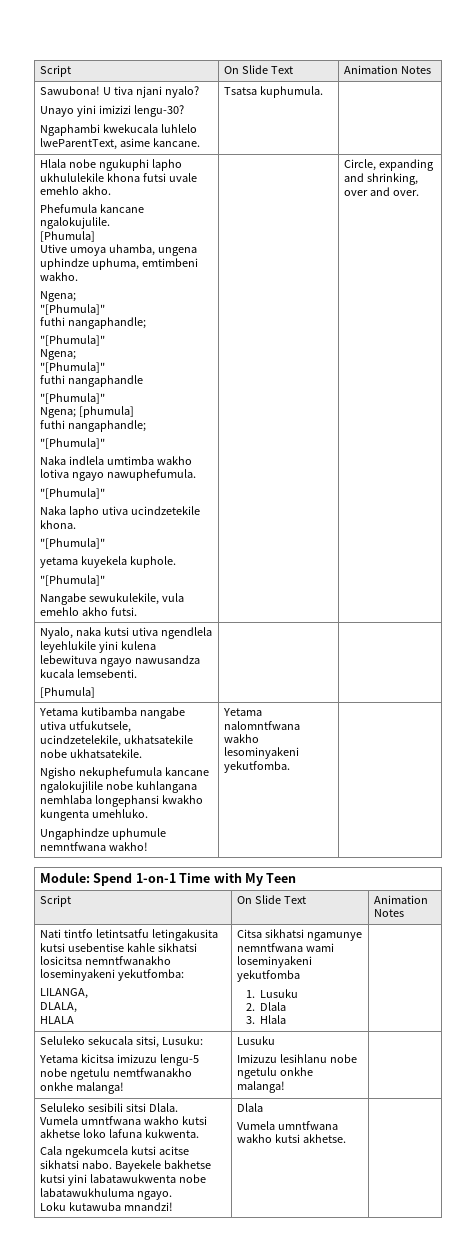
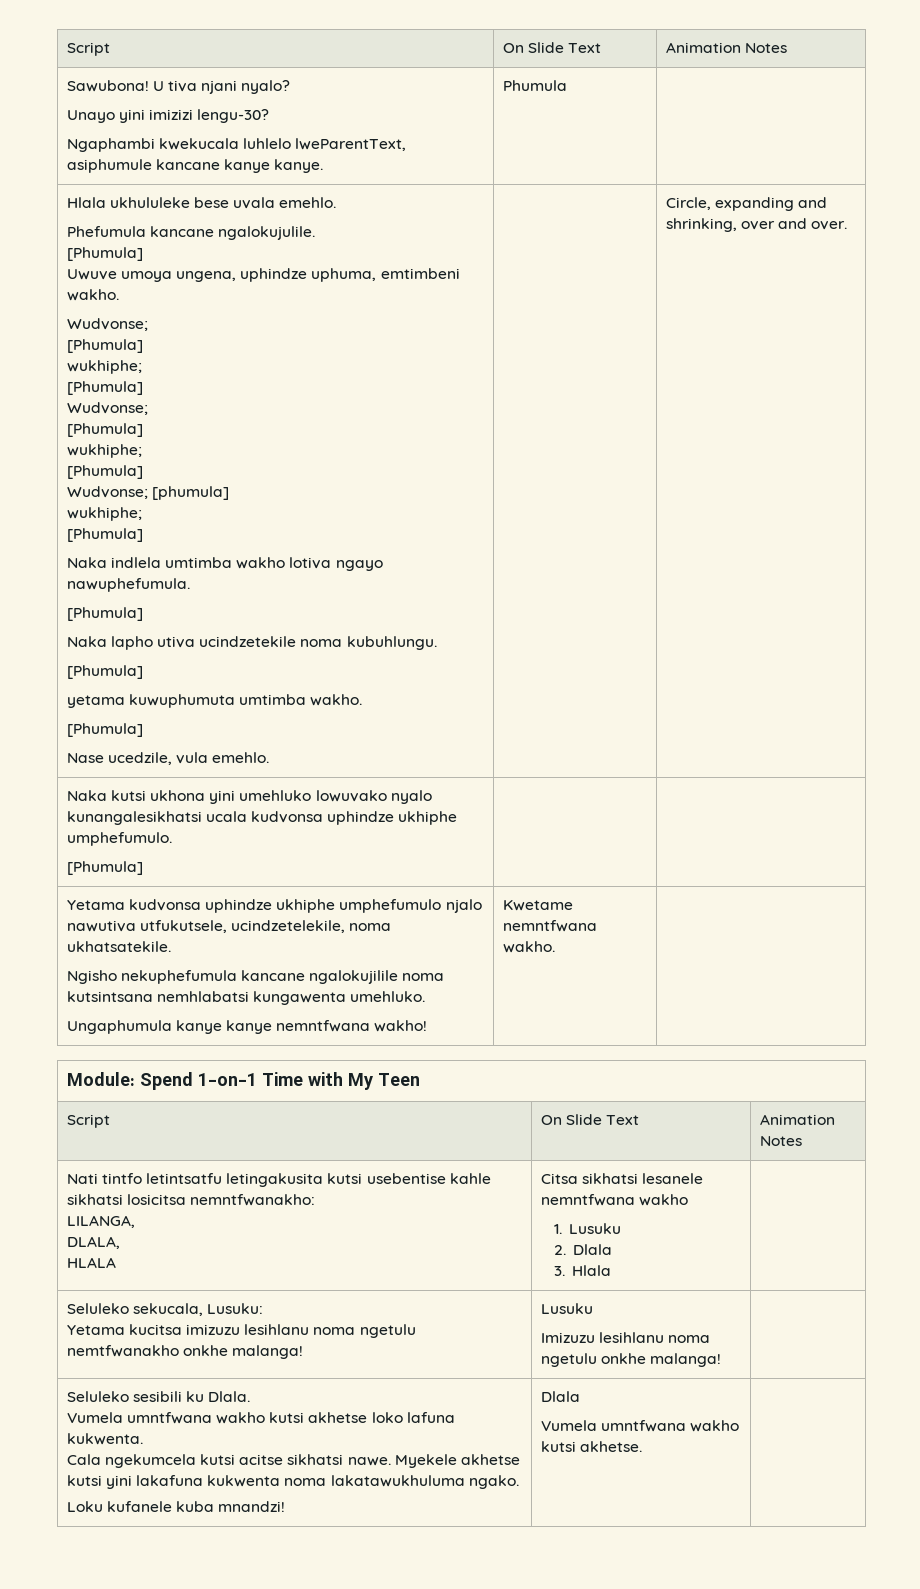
  Sawubona! U tiva njani nyalo?
  Unayo yini imizizi lengu-30?
- Ngaphambi kwekucala luhlelo lweParentText, asime kancane. | Tsatsa kuphumula. |
- Hlala nobe ngukuphi lapho ukhululekile khona futsi uvale emehlo akho.
+ Ngaphambi kwekucala luhlelo lweParentText, asiphumule kancane kanye kanye. | Phumula |
+ Hlala ukhululeke bese uvala emehlo.
- Utive umoya uhamba, ungena uphindze uphuma, emtimbeni wakho.
- Ngena;
- "[Phumula]"
- futhi nangaphandle;
- "[Phumula]"
- Ngena;
- "[Phumula]"
- futhi nangaphandle
- "[Phumula]"
- Ngena; [phumula]
- futhi nangaphandle;
- "[Phumula]"
+ Uwuve umoya ungena, uphindze uphuma, emtimbeni wakho.
+ Wudvonse;
+ [Phumula]
+ wukhiphe;
+ [Phumula]
+ Wudvonse;
+ [Phumula]
+ wukhiphe;
+ [Phumula]
+ Wudvonse; [phumula]
+ wukhiphe;
+ [Phumula]
  Naka indlela umtimba wakho lotiva ngayo nawuphefumula.
- "[Phumula]"
+ [Phumula]
- Naka lapho utiva ucindzetekile khona.
- "[Phumula]"
- yetama kuyekela kuphole.
- "[Phumula]"
- Nangabe sewukulekile, vula emehlo akho futsi.
+ Naka lapho utiva ucindzetekile noma kubuhlungu.
+ [Phumula]
+ yetama kuwuphumuta umtimba wakho.
+ [Phumula]
+ Nase ucedzile, vula emehlo.
- Nyalo, naka kutsi utiva ngendlela leyehlukile yini kulena lebewituva ngayo nawusandza kucala lemsebenti.
+ Naka kutsi ukhona yini umehluko lowuvako nyalo kunangalesikhatsi ucala kudvonsa uphindze ukhiphe umphefumulo.
  [Phumula] | |
- Yetama kutibamba nangabe utiva utfukutsele, ucindzetelekile, ukhatsatekile nobe ukhatsatekile.
- Ngisho nekuphefumula kancane ngalokujilile nobe kuhlangana nemhlaba longephansi kwakho kungenta umehluko.
- Ungaphindze uphumule nemntfwana wakho! | Yetama nalomntfwana wakho lesominyakeni yekutfomba. |
+ Yetama kudvonsa uphindze ukhiphe umphefumulo njalo nawutiva utfukutsele, ucindzetelekile, noma ukhatsatekile.
+ Ngisho nekuphefumula kancane ngalokujilile noma kutsintsana nemhlabatsi kungawenta umehluko.
+ Ungaphumula kanye kanye nemntfwana wakho! | Kwetame nemntfwana wakho. |
- Nati tintfo letintsatfu letingakusita kutsi usebentise kahle sikhatsi losicitsa nemntfwanakho loseminyakeni yekutfomba:
+ Nati tintfo letintsatfu letingakusita kutsi usebentise kahle sikhatsi losicitsa nemntfwanakho:
  LILANGA,
  DLALA,
- HLALA | Citsa sikhatsi ngamunye nemntfwana wami loseminyakeni yekutfomba
+ HLALA | Citsa sikhatsi lesanele nemntfwana wakho
- Seluleko sekucala sitsi, Lusuku:
- Yetama kicitsa imizuzu lengu-5 nobe ngetulu nemtfwanakho onkhe malanga! | Lusuku
- Imizuzu lesihlanu nobe ngetulu onkhe malanga! |
+ Seluleko sekucala, Lusuku:
+ Yetama kucitsa imizuzu lesihlanu noma ngetulu nemtfwanakho onkhe malanga! | Lusuku
+ Imizuzu lesihlanu noma ngetulu onkhe malanga! |
- Seluleko sesibili sitsi Dlala.
+ Seluleko sesibili ku Dlala.
  Vumela umntfwana wakho kutsi akhetse loko lafuna kukwenta.
- Cala ngekumcela kutsi acitse sikhatsi nabo. Bayekele bakhetse kutsi yini labatawukwenta nobe labatawukhuluma ngayo.
- Loku kutawuba mnandzi! | Dlala
+ Cala ngekumcela kutsi acitse sikhatsi nawe. Myekele akhetse kutsi yini lakafuna kukwenta noma lakatawukhuluma ngako.
+ Loku kufanele kuba mnandzi! | Dlala

